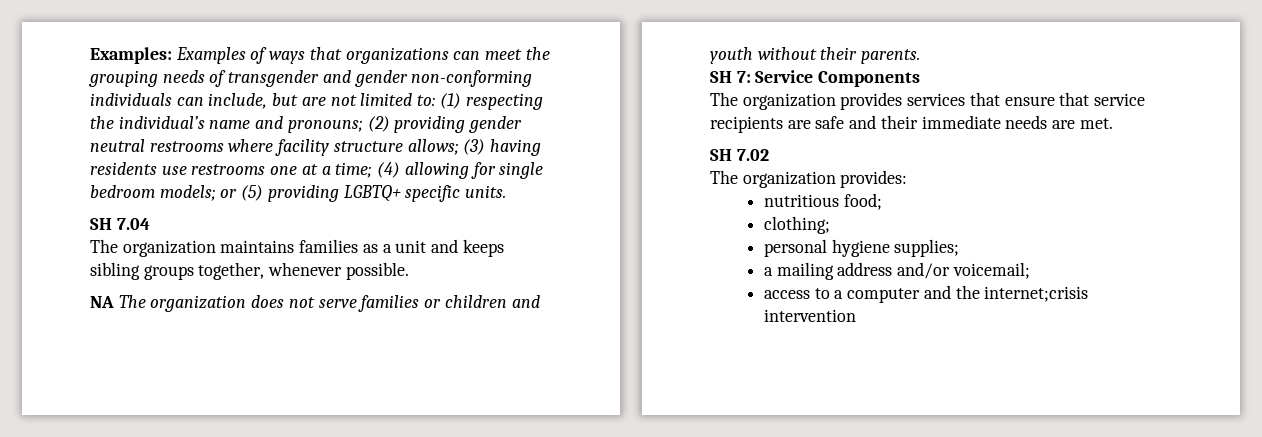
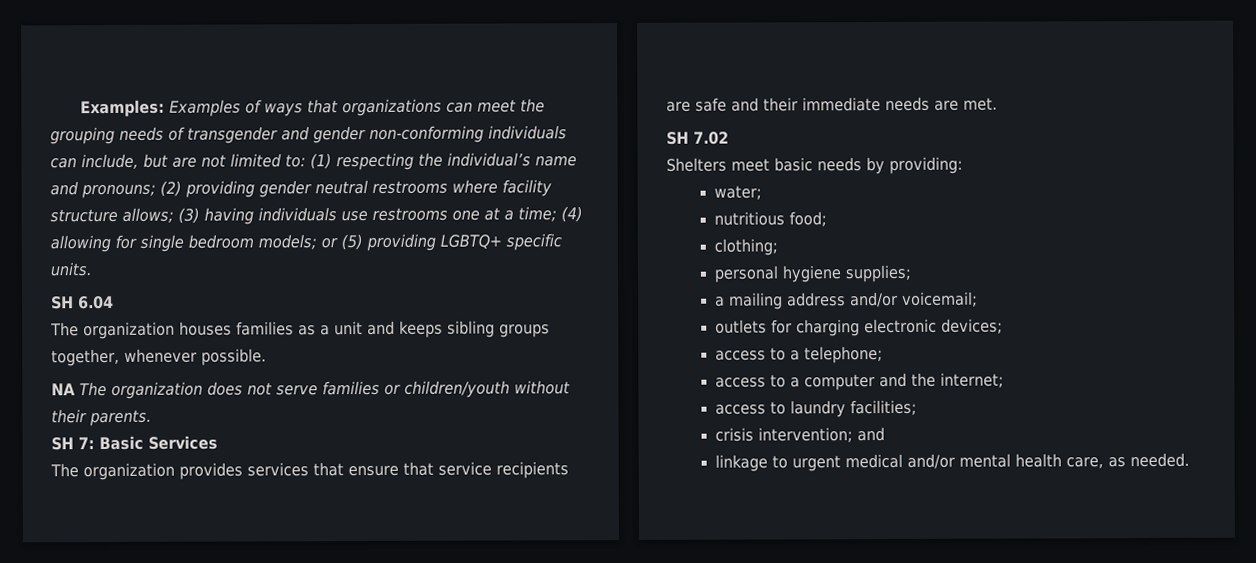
- Examples: Examples of ways that organizations can meet the grouping needs of transgender and gender non-conforming individuals can include, but are not limited to: (1) respecting the individual’s name and pronouns; (2) providing gender neutral restrooms where facility structure allows; (3) having residents use restrooms one at a time; (4) allowing for single bedroom models; or (5) providing LGBTQ+ specific units.
+ Examples: Examples of ways that organizations can meet the grouping needs of transgender and gender non-conforming individuals can include, but are not limited to: (1) respecting the individual’s name and pronouns; (2) providing gender neutral restrooms where facility structure allows; (3) having individuals use restrooms one at a time; (4) allowing for single bedroom models; or (5) providing LGBTQ+ specific units.
- SH 7.04
- The organization maintains families as a unit and keeps sibling groups together, whenever possible.
+ SH 6.04
+ The organization houses families as a unit and keeps sibling groups together, whenever possible.
- NA The organization does not serve families or children and youth without their parents.
+ NA The organization does not serve families or children/youth without their parents.
- SH 7: Service Components
+ SH 7: Basic Services
- The organization provides:
+ Shelters meet basic needs by providing:
+ water;
+ outlets for charging electronic devices;
+ access to a telephone;
- access to a computer and the internet;crisis intervention
+ access to a computer and the internet;
+ access to laundry facilities;
+ crisis intervention; and
+ linkage to urgent medical and/or mental health care, as needed.

